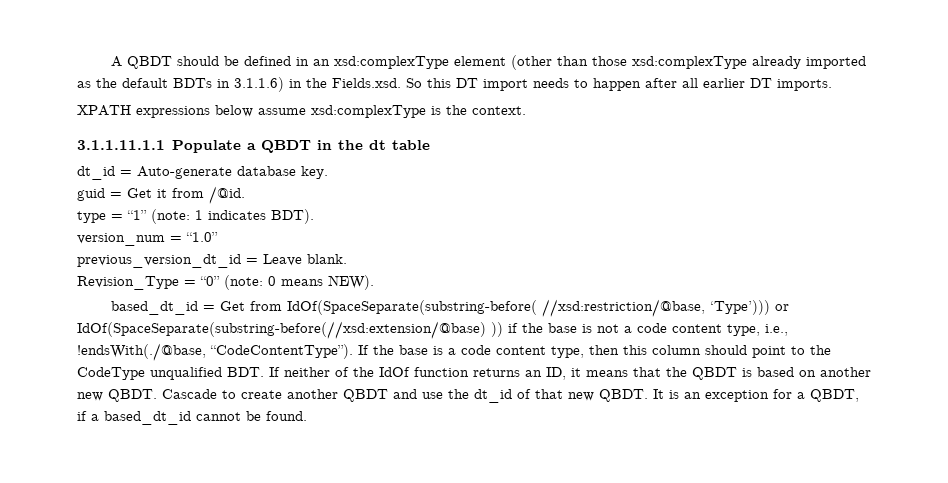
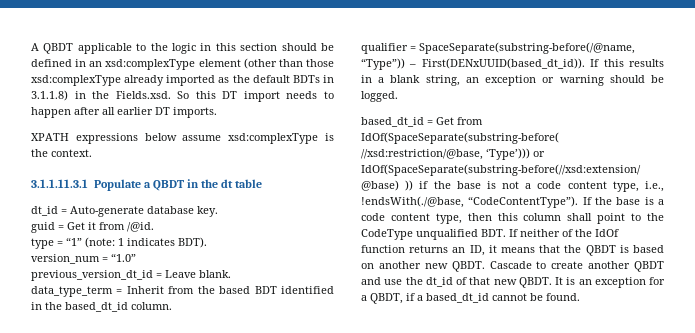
- A QBDT should be defined in an xsd:complexType element (other than those xsd:complexType already imported as the default BDTs in 3.1.1.6) in the Fields.xsd. So this DT import needs to happen after all earlier DT imports.
+ A QBDT applicable to the logic in this section should be defined in an xsd:complexType element (other than those xsd:complexType already imported as the default BDTs in 3.1.1.8) in the Fields.xsd. So this DT import needs to happen after all earlier DT imports.
- 3.1.1.11.1.1 Populate a QBDT in the dt table
+ 3.1.1.11.3.1 Populate a QBDT in the dt table
- Revision_Type = “0” (note: 0 means NEW).
+ data_type_term = Inherit from the based BDT identified in the based_dt_id column.
+ qualifier = SpaceSeparate(substring-before(/@name, “Type”)) – First(DENxUUID(based_dt_id)). If this results in a blank string, an exception or warning should be logged.
- If the base is a code content type, then this column should point to the CodeType unqualified BDT. If neither of the IdOf function returns an ID, it means that the QBDT is based on another new QBDT.
+ If the base is a code content type, then this column shall point to the CodeType unqualified BDT. If neither of the IdOf function returns an ID, it means that the QBDT is based on another new QBDT.

